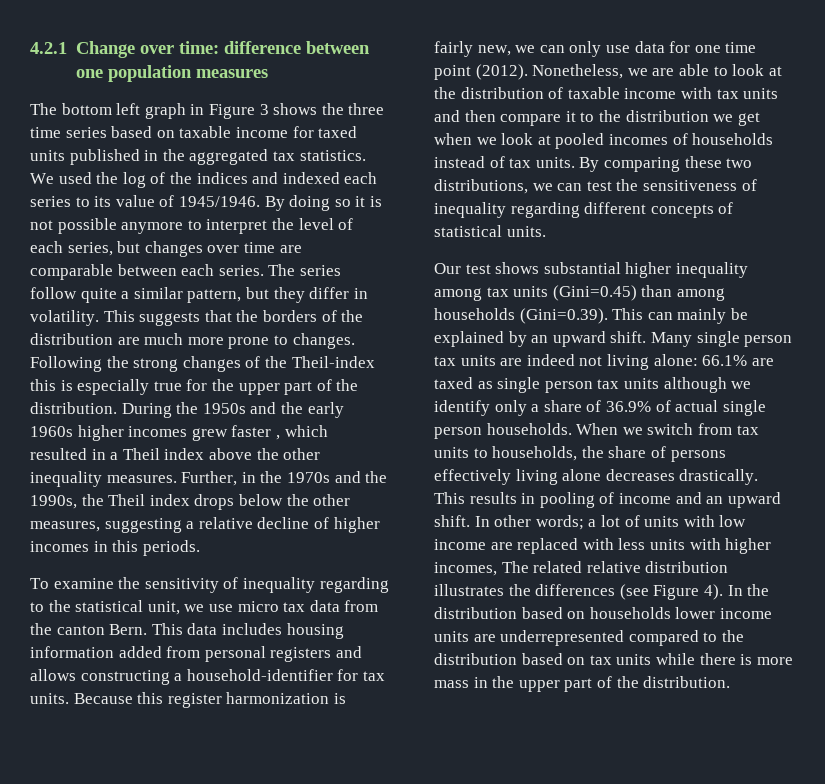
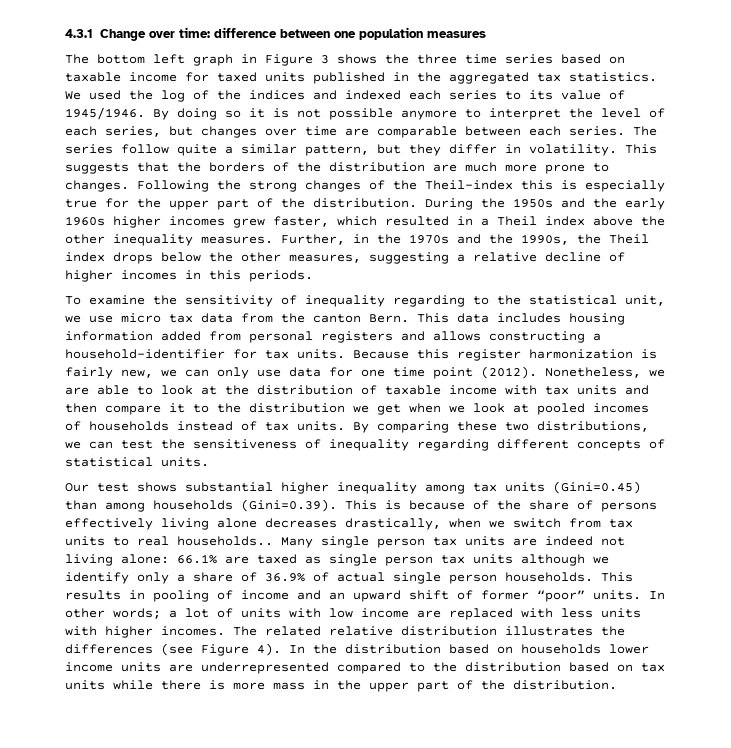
- 4.2.1 Change over time: difference between one population measures
+ 4.3.1 Change over time: difference between one population measures
- During the 1950s and the early 1960s higher incomes grew faster , which resulted in a Theil index above the other inequality measures.
+ During the 1950s and the early 1960s higher incomes grew faster, which resulted in a Theil index above the other inequality measures.
- Our test shows substantial higher inequality among tax units (Gini=0.45) than among households (Gini=0.39). This can mainly be explained by an upward shift.
+ Our test shows substantial higher inequality among tax units (Gini=0.45) than among households (Gini=0.39). This is because of the share of persons effectively living alone decreases drastically, when we switch from tax units to real households..
- When we switch from tax units to households, the share of persons effectively living alone decreases drastically.
- This results in pooling of income and an upward shift.
+ This results in pooling of income and an upward shift of former “poor” units.
- In other words; a lot of units with low income are replaced with less units with higher incomes, The related relative distribution illustrates the differences (see Figure 4).
+ In other words; a lot of units with low income are replaced with less units with higher incomes. The related relative distribution illustrates the differences (see Figure 4).

